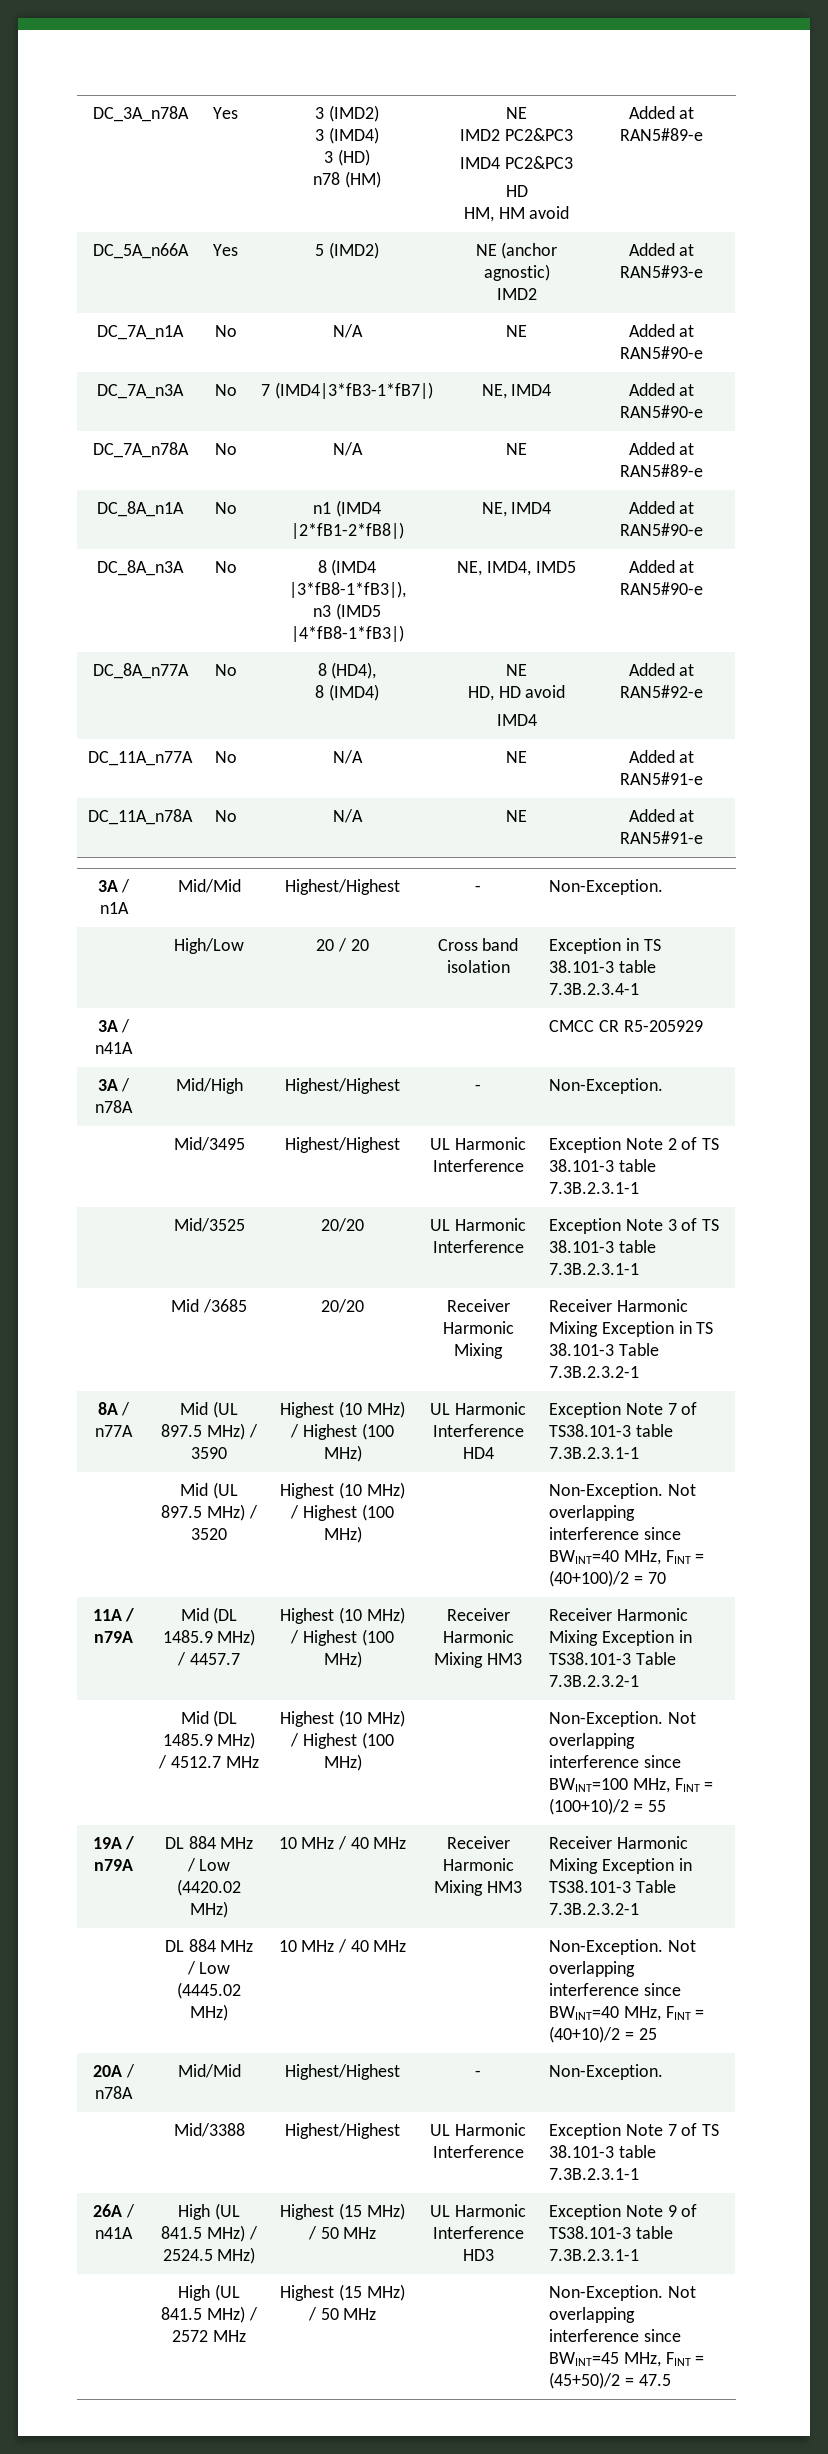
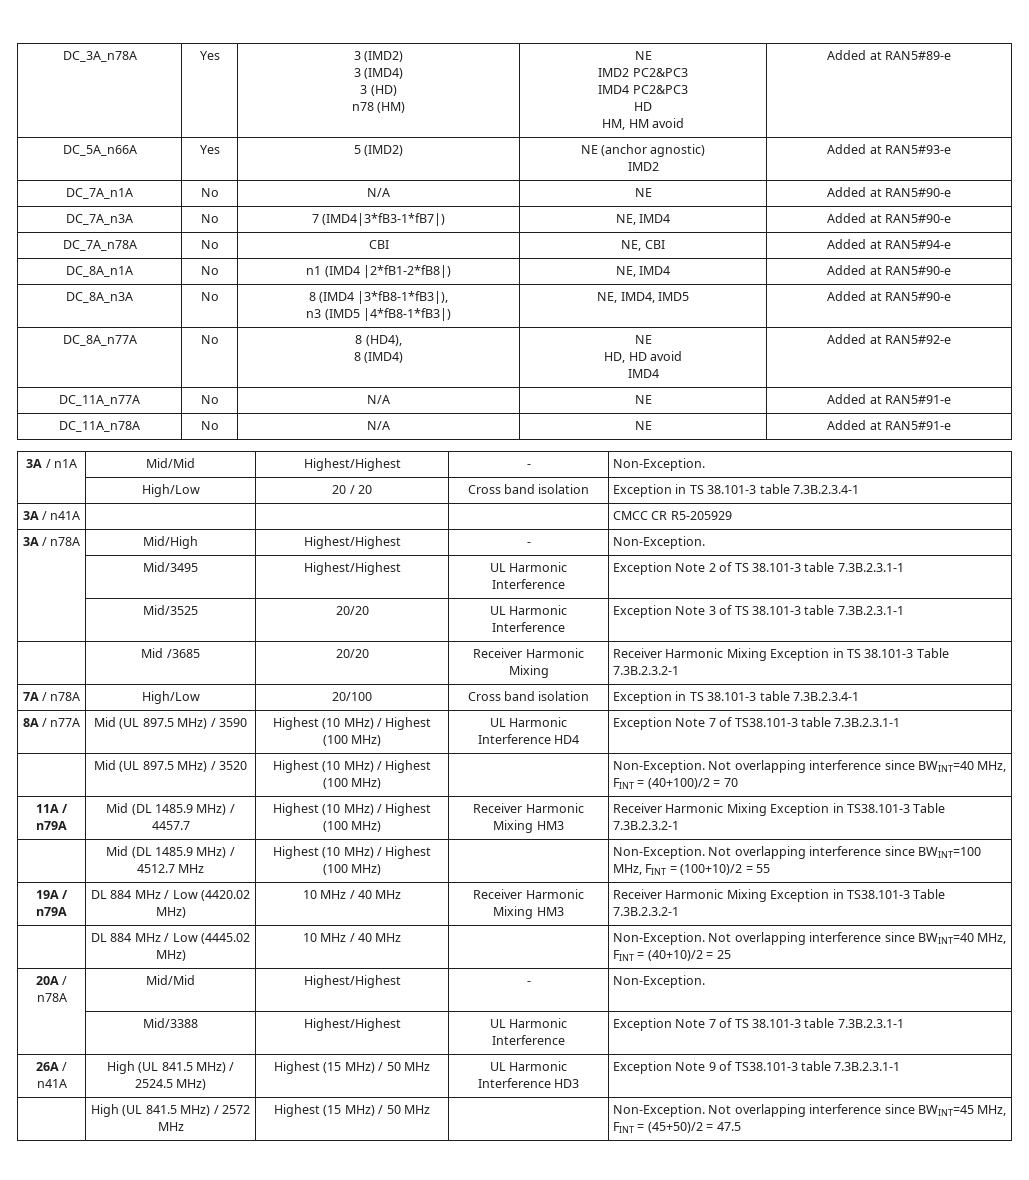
- DC_7A_n78A | No | N/A | NE | Added at RAN5#89-e
+ DC_7A_n78A | No | CBI | NE, CBI | Added at RAN5#94-e
+ 7A / n78A | High/Low | 20/100 | Cross band isolation | Exception in TS 38.101-3 table 7.3B.2.3.4-1

